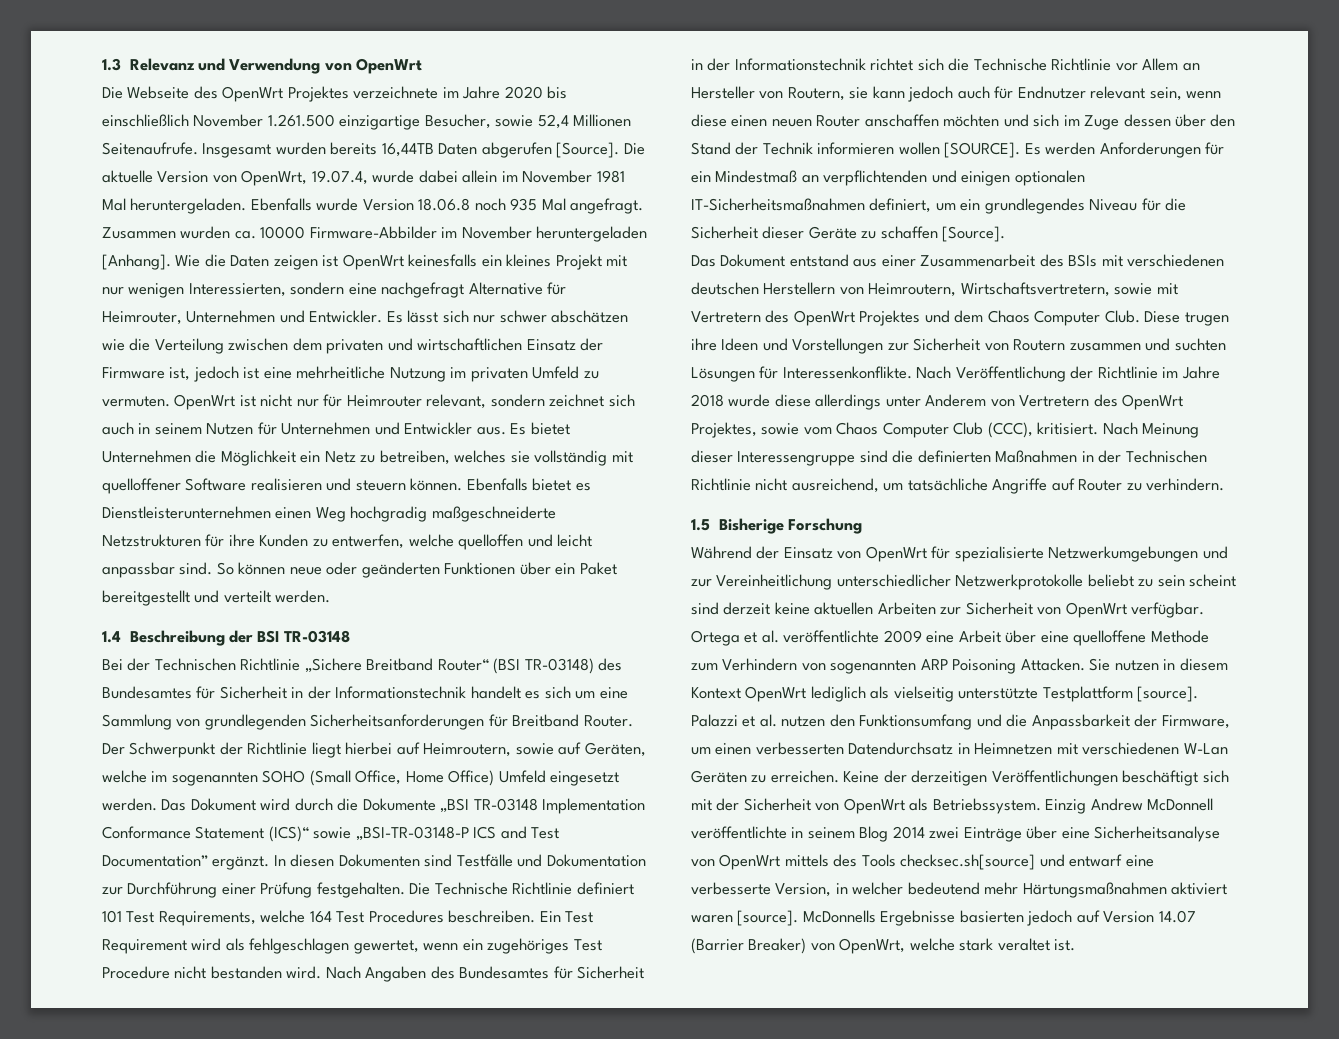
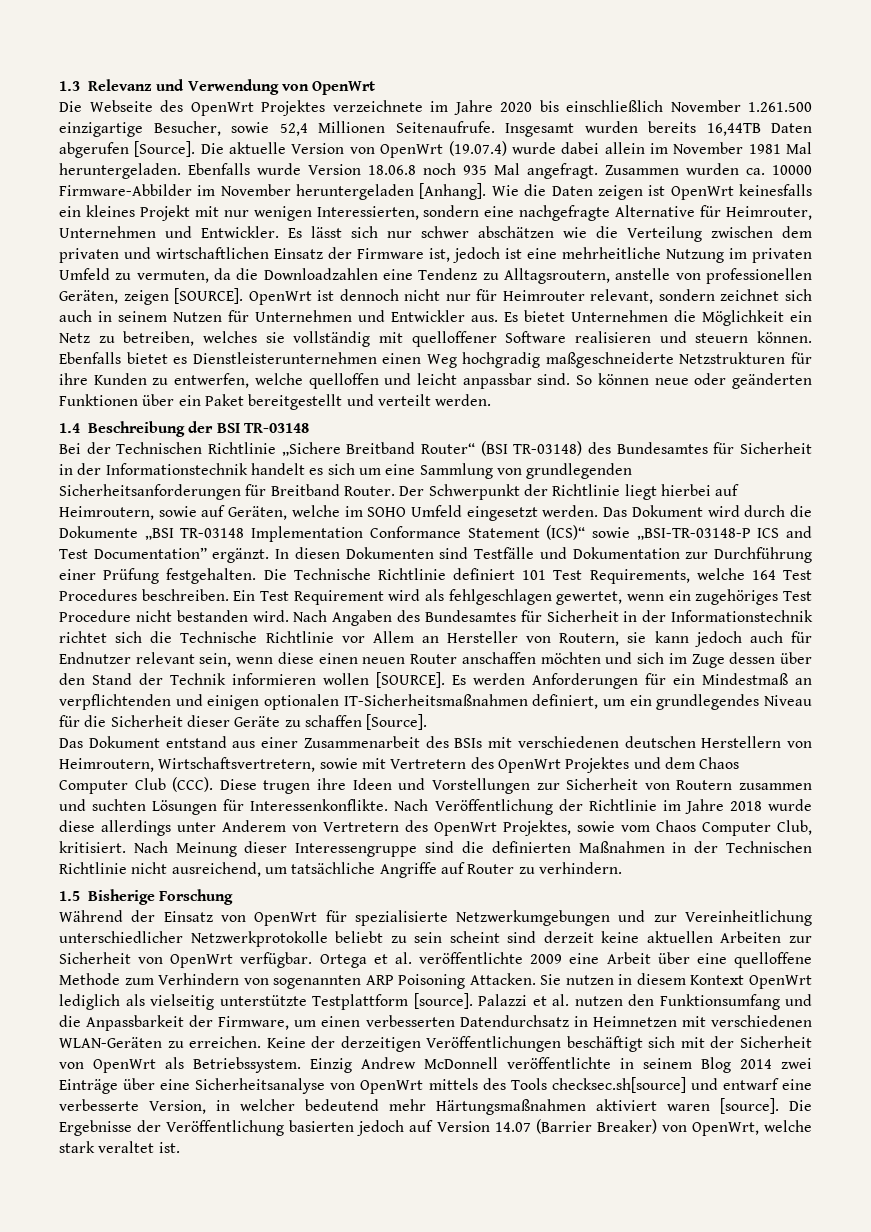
- Die aktuelle Version von OpenWrt, 19.07.4, wurde dabei allein im November 1981 Mal heruntergeladen.
+ Die aktuelle Version von OpenWrt (19.07.4) wurde dabei allein im November 1981 Mal heruntergeladen.
- Wie die Daten zeigen ist OpenWrt keinesfalls ein kleines Projekt mit nur wenigen Interessierten, sondern eine nachgefragt Alternative für Heimrouter, Unternehmen und Entwickler.
+ Wie die Daten zeigen ist OpenWrt keinesfalls ein kleines Projekt mit nur wenigen Interessierten, sondern eine nachgefragte Alternative für Heimrouter, Unternehmen und Entwickler.
- Es lässt sich nur schwer abschätzen wie die Verteilung zwischen dem privaten und wirtschaftlichen Einsatz der Firmware ist, jedoch ist eine mehrheitliche Nutzung im privaten Umfeld zu vermuten.
+ Es lässt sich nur schwer abschätzen wie die Verteilung zwischen dem privaten und wirtschaftlichen Einsatz der Firmware ist, jedoch ist eine mehrheitliche Nutzung im privaten Umfeld zu vermuten, da die Downloadzahlen eine Tendenz zu Alltagsroutern, anstelle von professionellen Geräten, zeigen [SOURCE].
- OpenWrt ist nicht nur für Heimrouter relevant, sondern zeichnet sich auch in seinem Nutzen für Unternehmen und Entwickler aus.
+ OpenWrt ist dennoch nicht nur für Heimrouter relevant, sondern zeichnet sich auch in seinem Nutzen für Unternehmen und Entwickler aus.
- Der Schwerpunkt der Richtlinie liegt hierbei auf Heimroutern, sowie auf Geräten, welche im sogenannten SOHO (Small Office, Home Office) Umfeld eingesetzt werden.
+ Der Schwerpunkt der Richtlinie liegt hierbei auf Heimroutern, sowie auf Geräten, welche im SOHO Umfeld eingesetzt werden.
- Das Dokument entstand aus einer Zusammenarbeit des BSIs mit verschiedenen deutschen Herstellern von Heimroutern, Wirtschaftsvertretern, sowie mit Vertretern des OpenWrt Projektes und dem Chaos Computer Club.
+ Das Dokument entstand aus einer Zusammenarbeit des BSIs mit verschiedenen deutschen Herstellern von Heimroutern, Wirtschaftsvertretern, sowie mit Vertretern des OpenWrt Projektes und dem Chaos Computer Club (CCC).
- Nach Veröffentlichung der Richtlinie im Jahre 2018 wurde diese allerdings unter Anderem von Vertretern des OpenWrt Projektes, sowie vom Chaos Computer Club (CCC), kritisiert.
+ Nach Veröffentlichung der Richtlinie im Jahre 2018 wurde diese allerdings unter Anderem von Vertretern des OpenWrt Projektes, sowie vom Chaos Computer Club, kritisiert.
- Palazzi et al. nutzen den Funktionsumfang und die Anpassbarkeit der Firmware, um einen verbesserten Datendurchsatz in Heimnetzen mit verschiedenen W-Lan Geräten zu erreichen.
+ Palazzi et al. nutzen den Funktionsumfang und die Anpassbarkeit der Firmware, um einen verbesserten Datendurchsatz in Heimnetzen mit verschiedenen WLAN-Geräten zu erreichen.
- McDonnells Ergebnisse basierten jedoch auf Version 14.07 (Barrier Breaker) von OpenWrt, welche stark veraltet ist.
+ Die Ergebnisse der Veröffentlichung basierten jedoch auf Version 14.07 (Barrier Breaker) von OpenWrt, welche stark veraltet ist.

